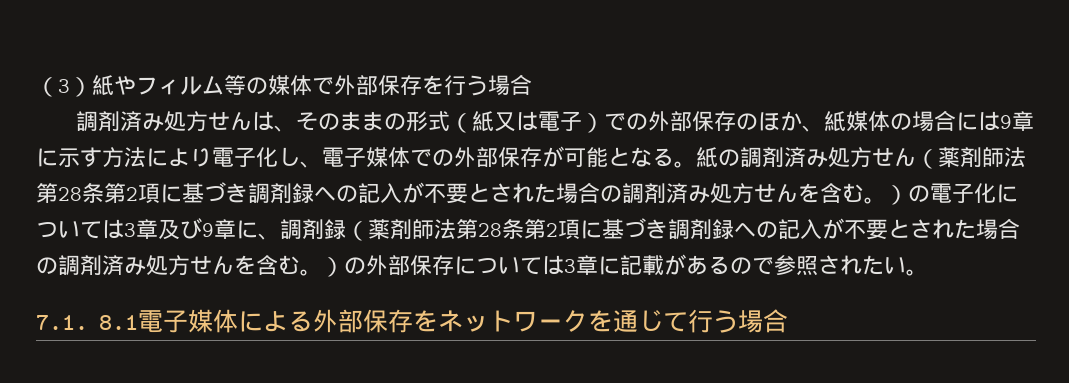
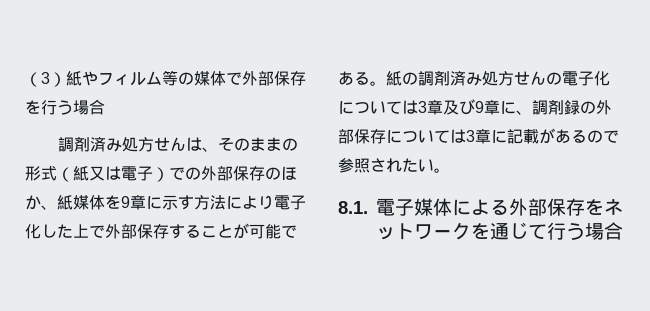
- 調剤済み処方せんは、そのままの形式（紙又は電子）での外部保存のほか、紙媒体の場合には9章に示す方法により電子化し、電子媒体での外部保存が可能となる。
+ 調剤済み処方せんは、そのままの形式（紙又は電子）での外部保存のほか、紙媒体を9章に示す方法により電子化した上で外部保存することが可能である。
- 紙の調剤済み処方せん（薬剤師法第28条第2項に基づき調剤録への記入が不要とされた場合の調剤済み処方せんを含む。）の電子化については3章及び9章に、調剤録（薬剤師法第28条第2項に基づき調剤録への記入が不要とされた場合の調剤済み処方せんを含む。）の外部保存については3章に記載があるので参照されたい。
+ 紙の調剤済み処方せんの電子化については3章及び9章に、調剤録の外部保存については3章に記載があるので参照されたい。
- 7.1. 8.1電子媒体による外部保存をネットワークを通じて行う場合
+ 8.1.電子媒体による外部保存をネットワークを通じて行う場合

